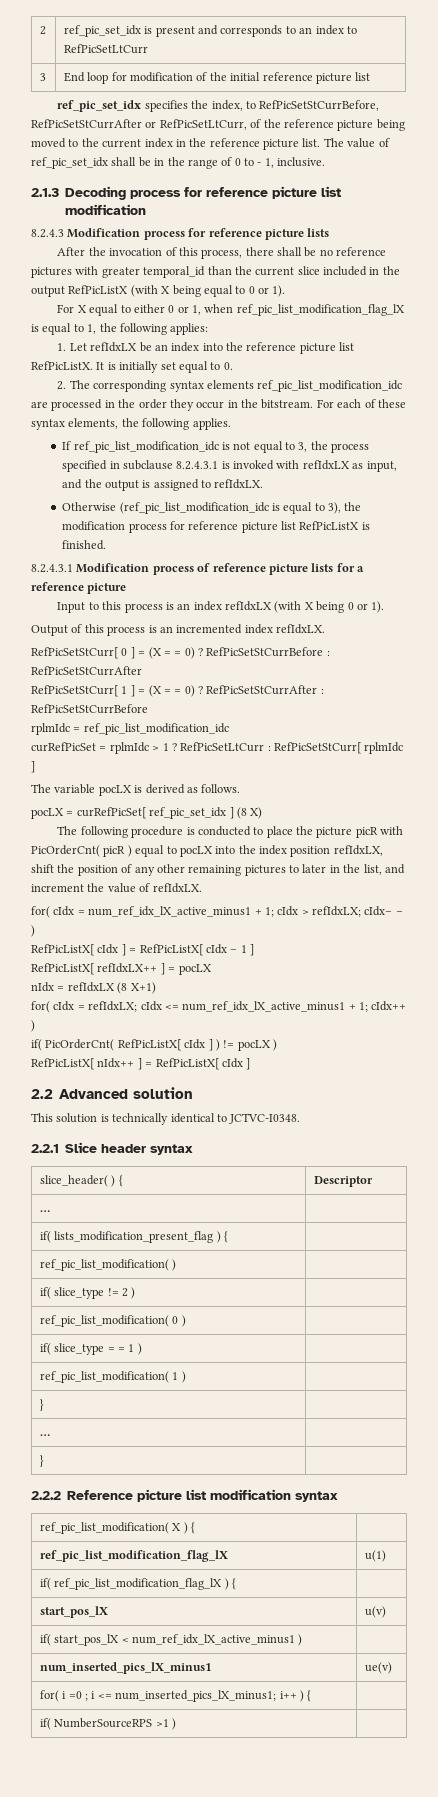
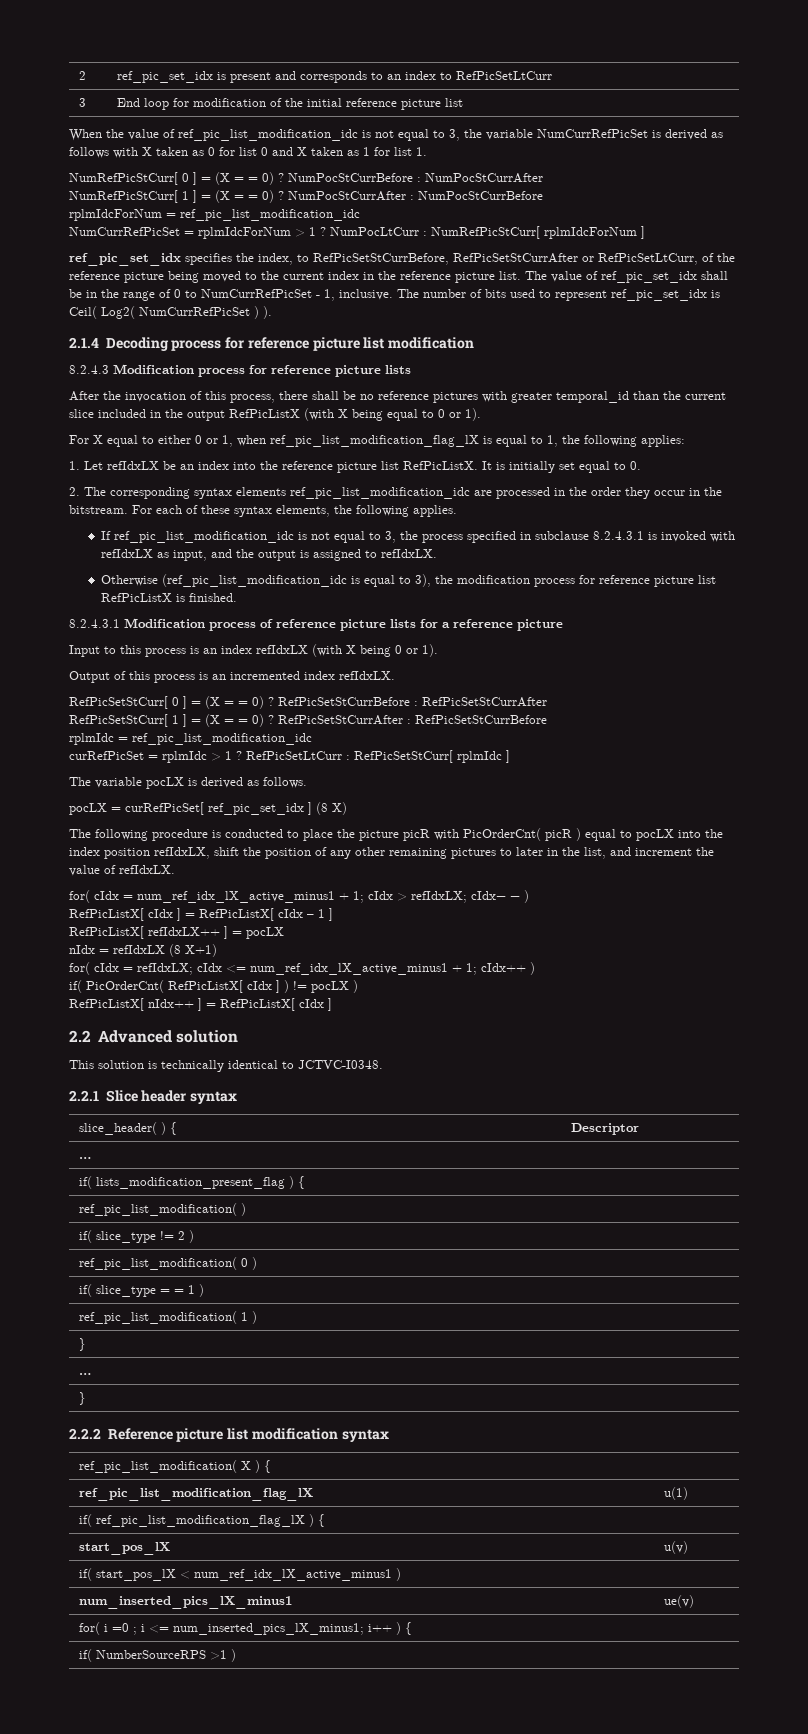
+ When the value of ref_pic_list_modification_idc is not equal to 3, the variable NumCurrRefPicSet is derived as follows with X taken as 0 for list 0 and X taken as 1 for list 1.
+ NumRefPicStCurr[ 0 ] = (X = = 0) ? NumPocStCurrBefore : NumPocStCurrAfter
+ NumRefPicStCurr[ 1 ] = (X = = 0) ? NumPocStCurrAfter : NumPocStCurrBefore
+ rplmIdcForNum = ref_pic_list_modification_idc
+ NumCurrRefPicSet = rplmIdcForNum > 1 ? NumPocLtCurr : NumRefPicStCurr[ rplmIdcForNum ]
- The value of ref_pic_set_idx shall be in the range of 0 to - 1, inclusive.
- 2.1.3 Decoding process for reference picture list modification
+ The value of ref_pic_set_idx shall be in the range of 0 to NumCurrRefPicSet - 1, inclusive. The number of bits used to represent ref_pic_set_idx is Ceil( Log2( NumCurrRefPicSet ) ).
+ 2.1.4 Decoding process for reference picture list modification

